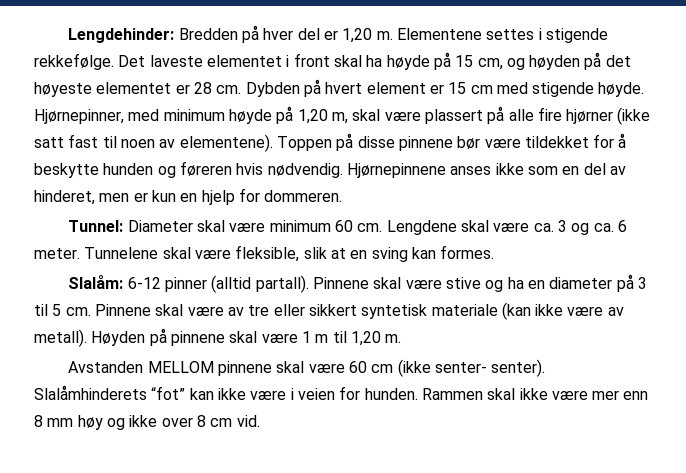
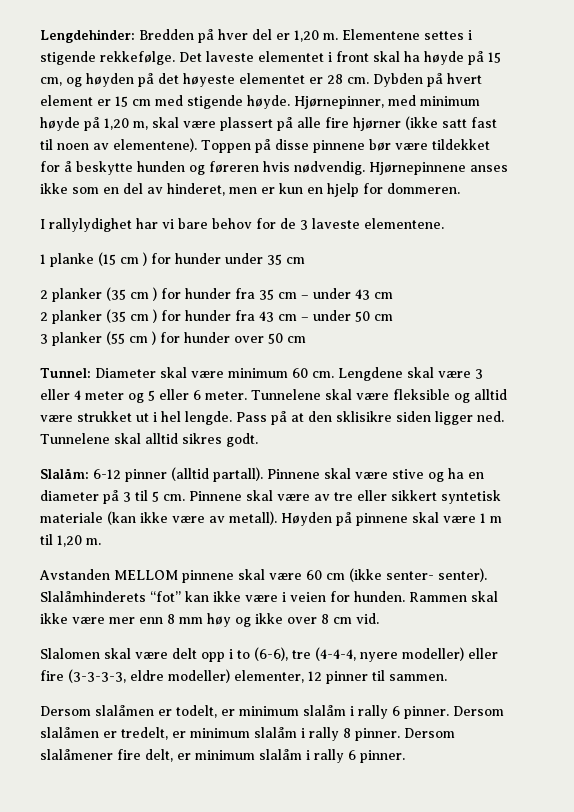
+ I rallylydighet har vi bare behov for de 3 laveste elementene.
+ 1 planke (15 cm ) for hunder under 35 cm
+ 2 planker (35 cm ) for hunder fra 35 cm – under 43 cm
+ 2 planker (35 cm ) for hunder fra 43 cm – under 50 cm
+ 3 planker (55 cm ) for hunder over 50 cm
- Lengdene skal være ca. 3 og ca. 6 meter.
+ Lengdene skal være 3 eller 4 meter og 5 eller 6 meter.
- Tunnelene skal være fleksible, slik at en sving kan formes.
+ Tunnelene skal være fleksible og alltid være strukket ut i hel lengde. Pass på at den sklisikre siden ligger ned. Tunnelene skal alltid sikres godt.
+ Slalomen skal være delt opp i to (6-6), tre (4-4-4, nyere modeller) eller fire (3-3-3-3, eldre modeller) elementer, 12 pinner til sammen.
+ Dersom slalåmen er todelt, er minimum slalåm i rally 6 pinner. Dersom slalåmen er tredelt, er minimum slalåm i rally 8 pinner. Dersom slalåmener fire delt, er minimum slalåm i rally 6 pinner.

